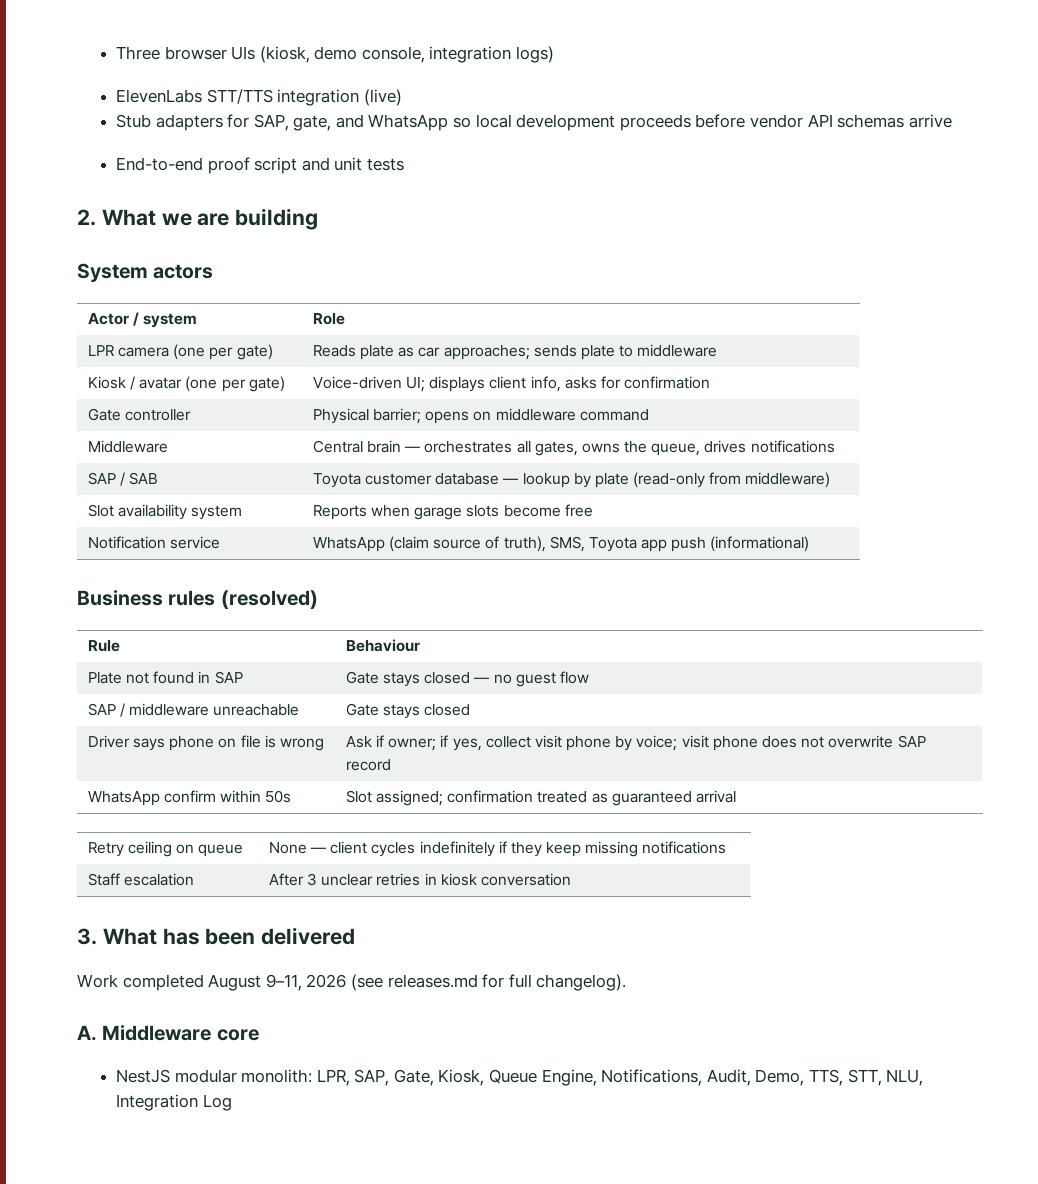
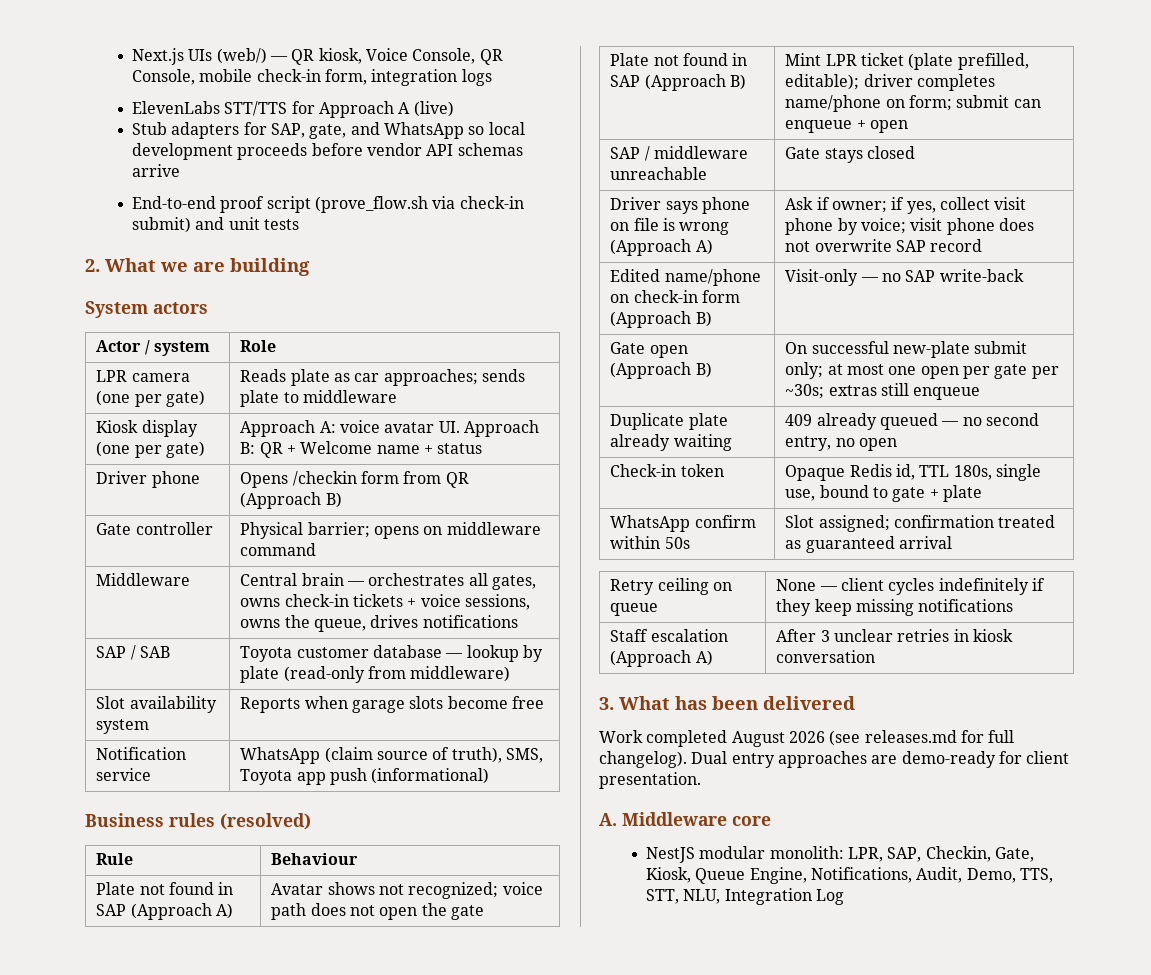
- Three browser UIs (kiosk, demo console, integration logs)
+ Next.js UIs (web/) — QR kiosk, Voice Console, QR Console, mobile check-in form, integration logs
- ElevenLabs STT/TTS integration (live)
+ ElevenLabs STT/TTS for Approach A (live)
- End-to-end proof script and unit tests
+ End-to-end proof script (prove_flow.sh via check-in submit) and unit tests
- Kiosk / avatar (one per gate) | Voice-driven UI; displays client info, asks for confirmation
+ Kiosk display (one per gate) | Approach A: voice avatar UI. Approach B: QR + Welcome name + status
+ Driver phone | Opens /checkin form from QR (Approach B)
- Middleware | Central brain — orchestrates all gates, owns the queue, drives notifications
+ Middleware | Central brain — orchestrates all gates, owns check-in tickets + voice sessions, owns the queue, drives notifications
- Plate not found in SAP | Gate stays closed — no guest flow
+ Plate not found in SAP (Approach A) | Avatar shows not recognized; voice path does not open the gate
+ Plate not found in SAP (Approach B) | Mint LPR ticket (plate prefilled, editable); driver completes name/phone on form; submit can enqueue + open
- Driver says phone on file is wrong | Ask if owner; if yes, collect visit phone by voice; visit phone does not overwrite SAP record
+ Driver says phone on file is wrong (Approach A) | Ask if owner; if yes, collect visit phone by voice; visit phone does not overwrite SAP record
+ Edited name/phone on check-in form (Approach B) | Visit-only — no SAP write-back
+ Gate open (Approach B) | On successful new-plate submit only; at most one open per gate per ~30s; extras still enqueue
+ Duplicate plate already waiting | 409 already queued — no second entry, no open
+ Check-in token | Opaque Redis id, TTL 180s, single use, bound to gate + plate
- Staff escalation | After 3 unclear retries in kiosk conversation
+ Staff escalation (Approach A) | After 3 unclear retries in kiosk conversation
- Work completed August 9–11, 2026 (see releases.md for full changelog).
+ Work completed August 2026 (see releases.md for full changelog). Dual entry approaches are demo-ready for client presentation.
- NestJS modular monolith: LPR, SAP, Gate, Kiosk, Queue Engine, Notifications, Audit, Demo, TTS, STT, NLU, Integration Log
+ NestJS modular monolith: LPR, SAP, Checkin, Gate, Kiosk, Queue Engine, Notifications, Audit, Demo, TTS, STT, NLU, Integration Log

